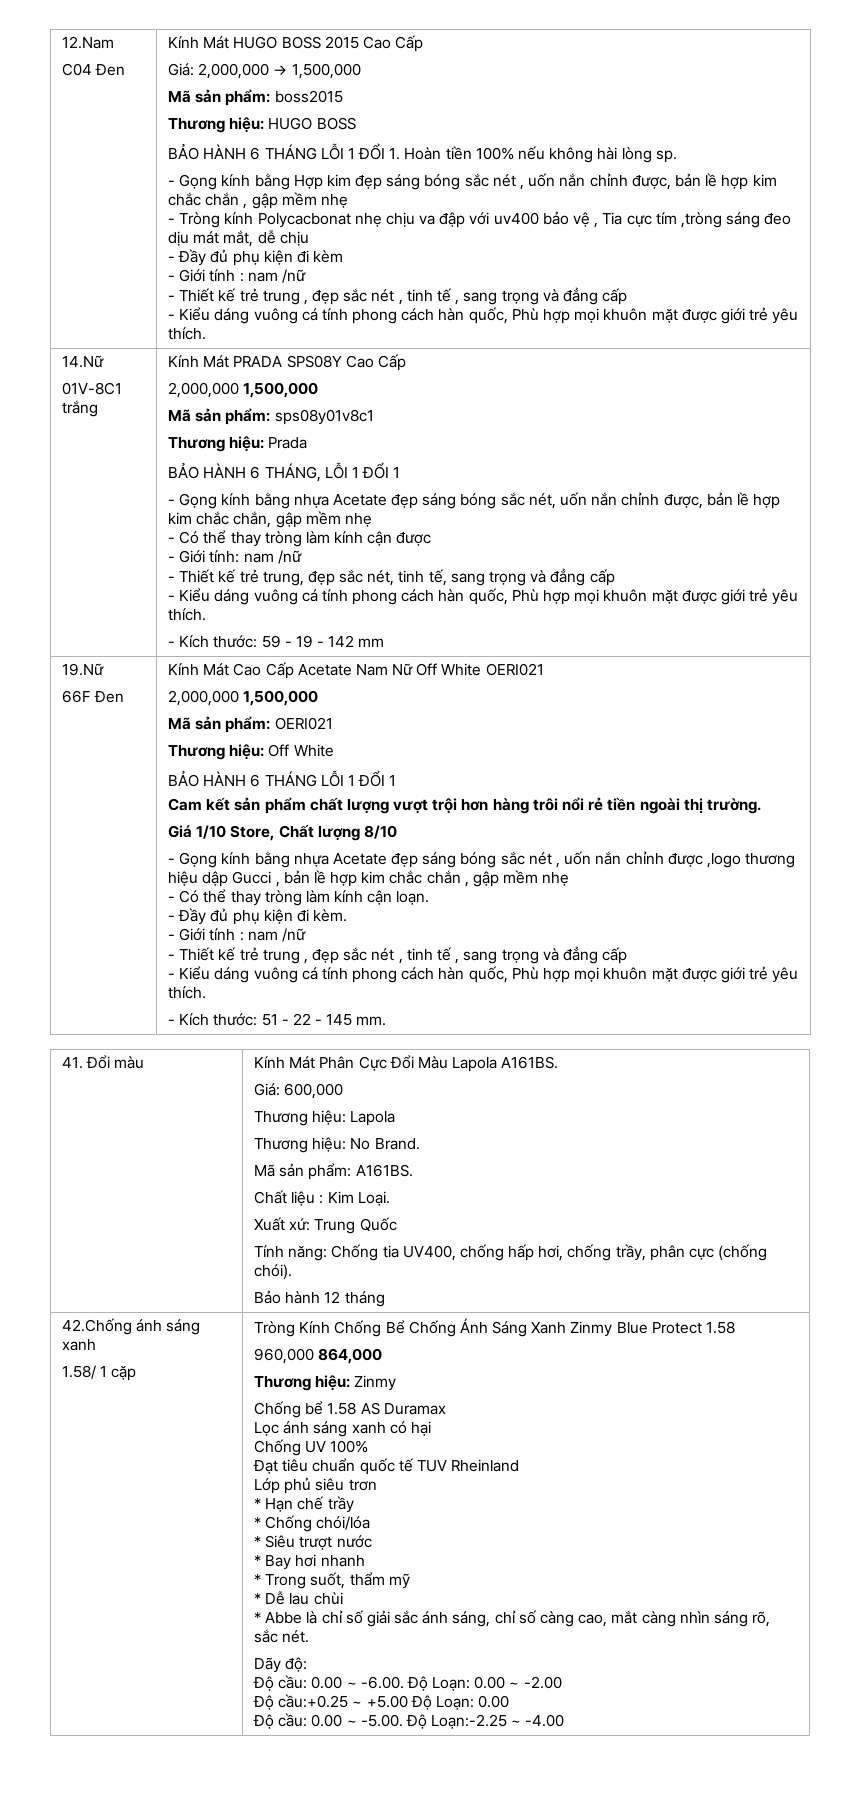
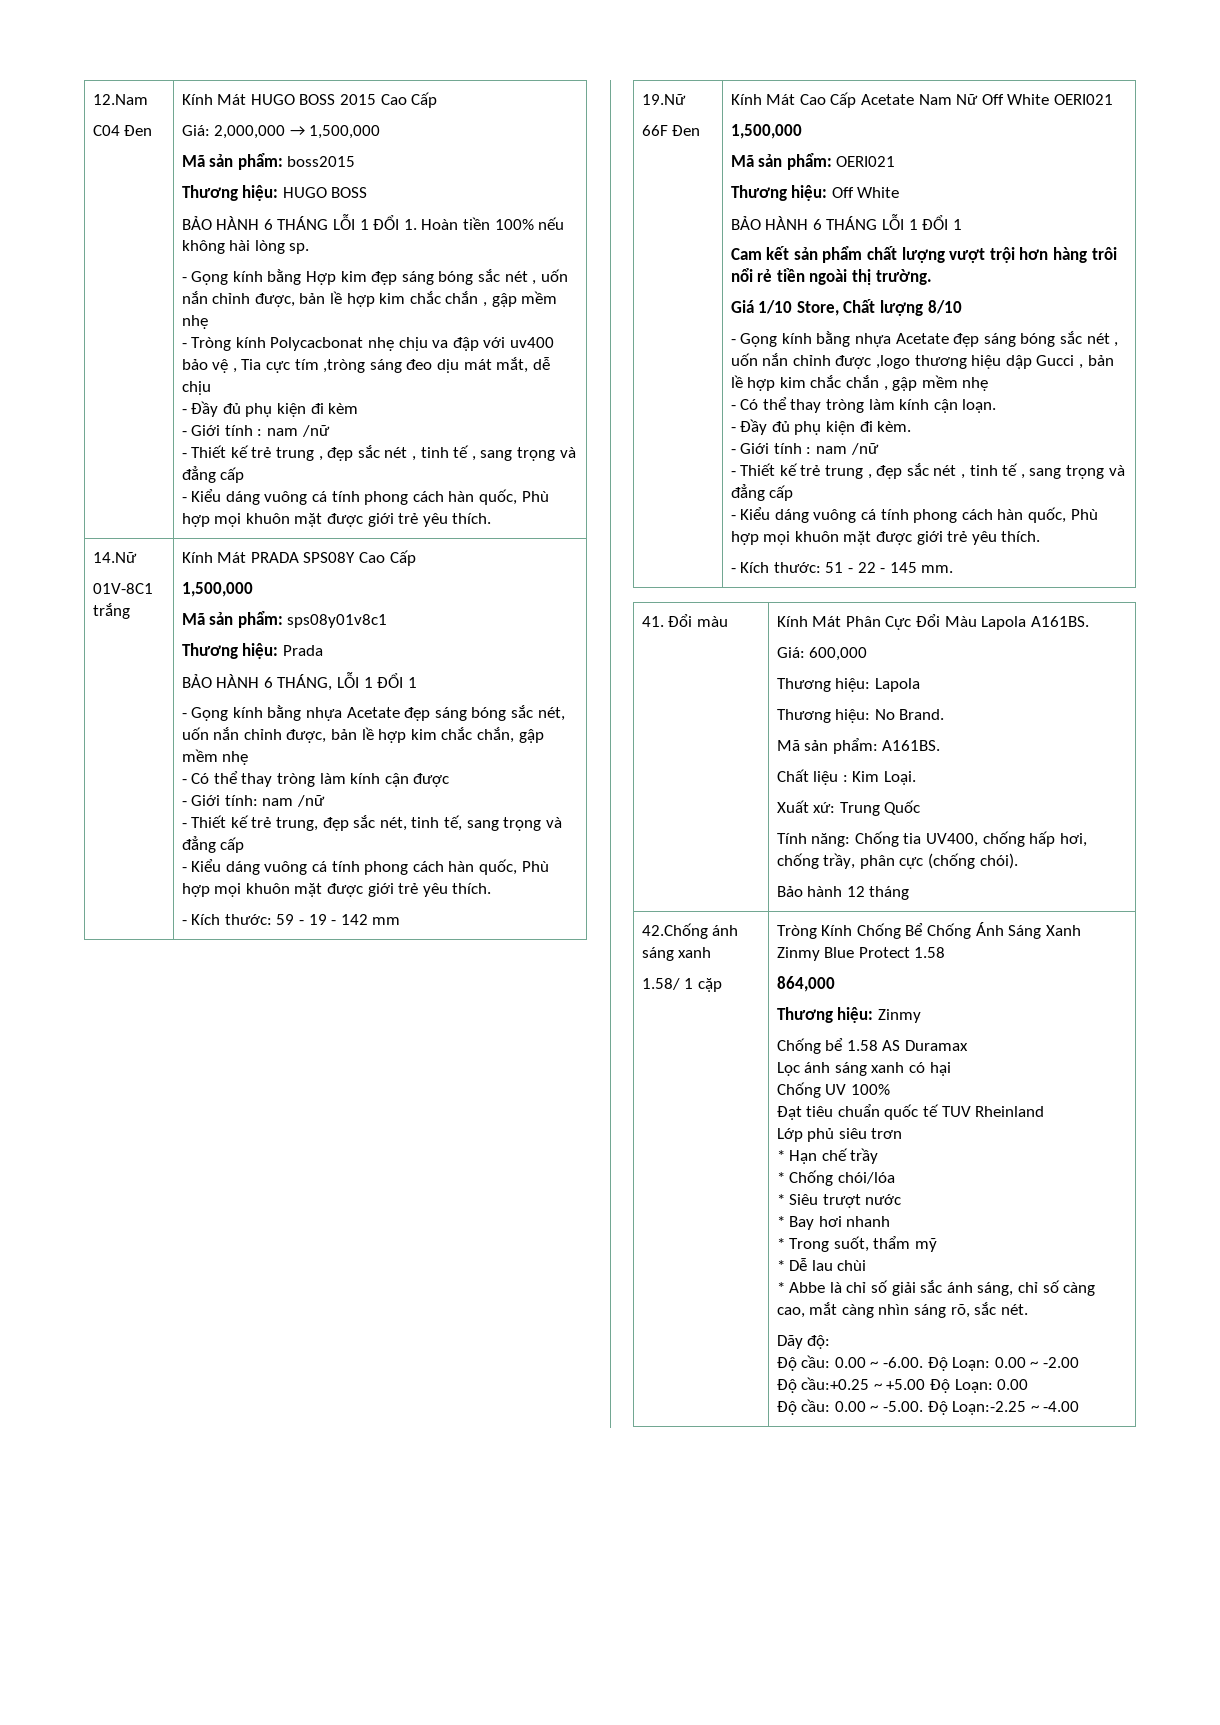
  Kính Mát PRADA SPS08Y Cao Cấp
- 2,000,000 1,500,000
+ 1,500,000
  Kính Mát Cao Cấp Acetate Nam Nữ Off White OERI021
- 2,000,000 1,500,000
+ 1,500,000
- 960,000 864,000
+ 864,000

